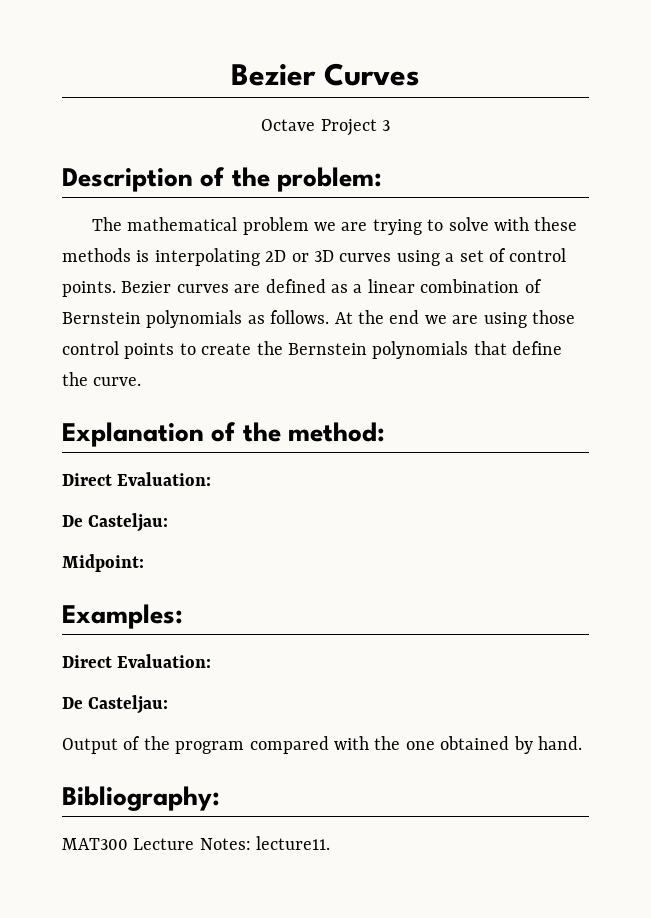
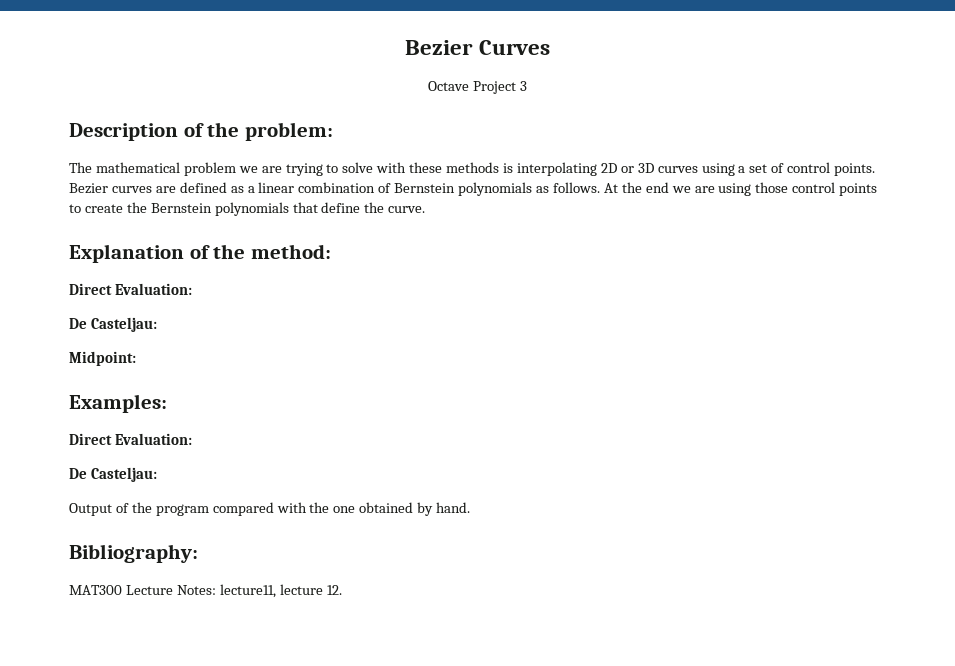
- MAT300 Lecture Notes: lecture11.
+ MAT300 Lecture Notes: lecture11, lecture 12.

